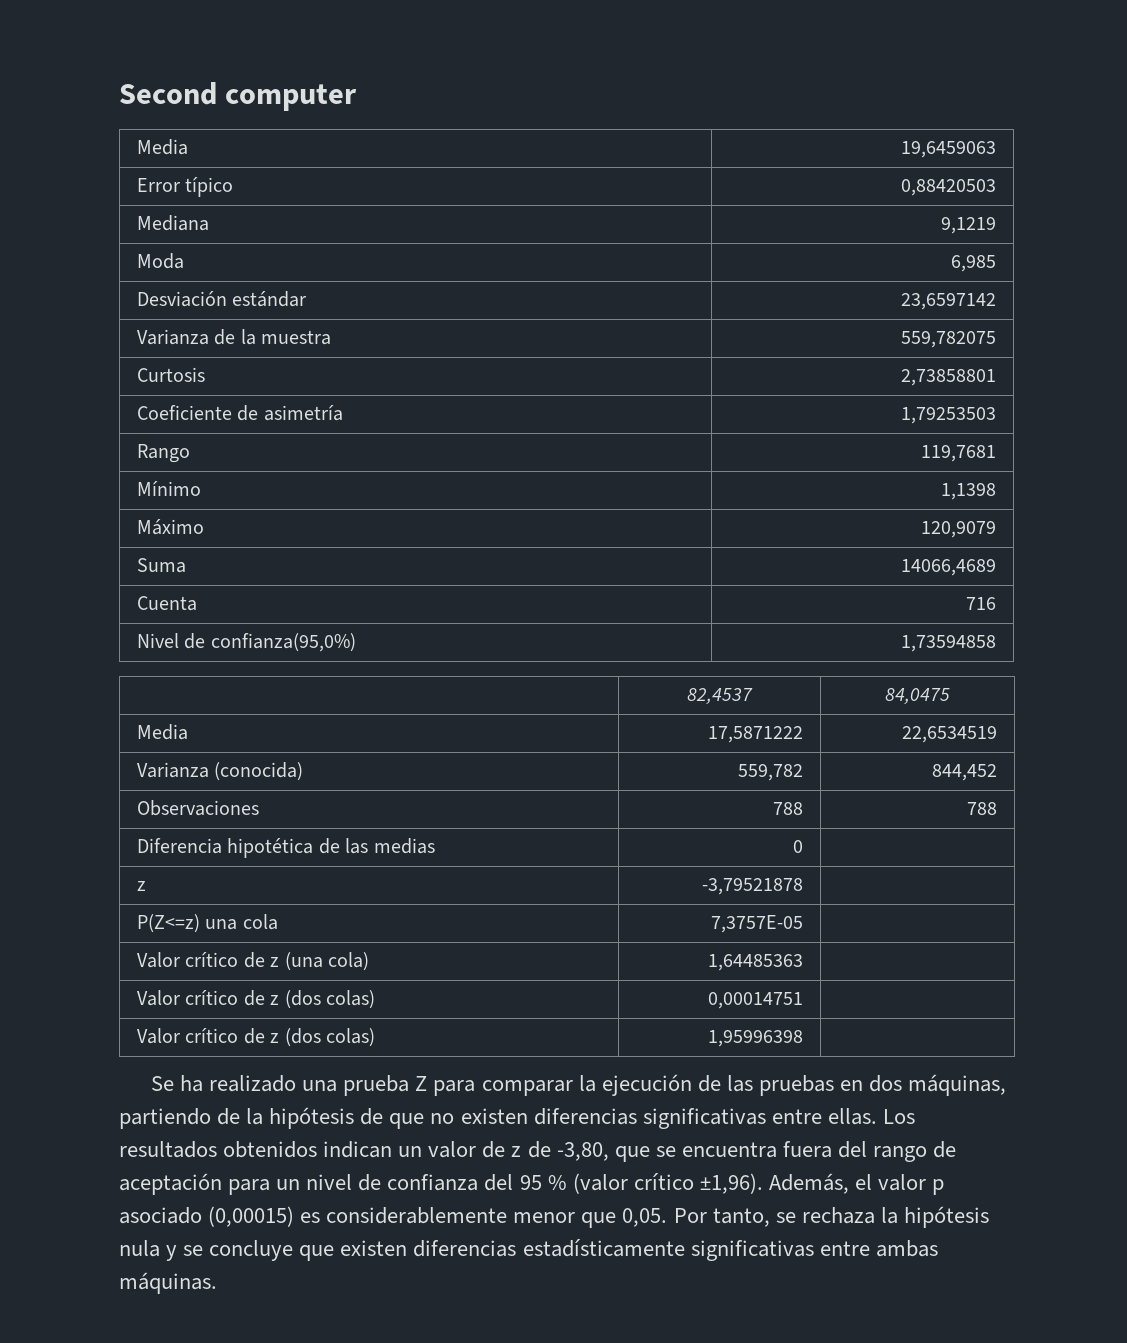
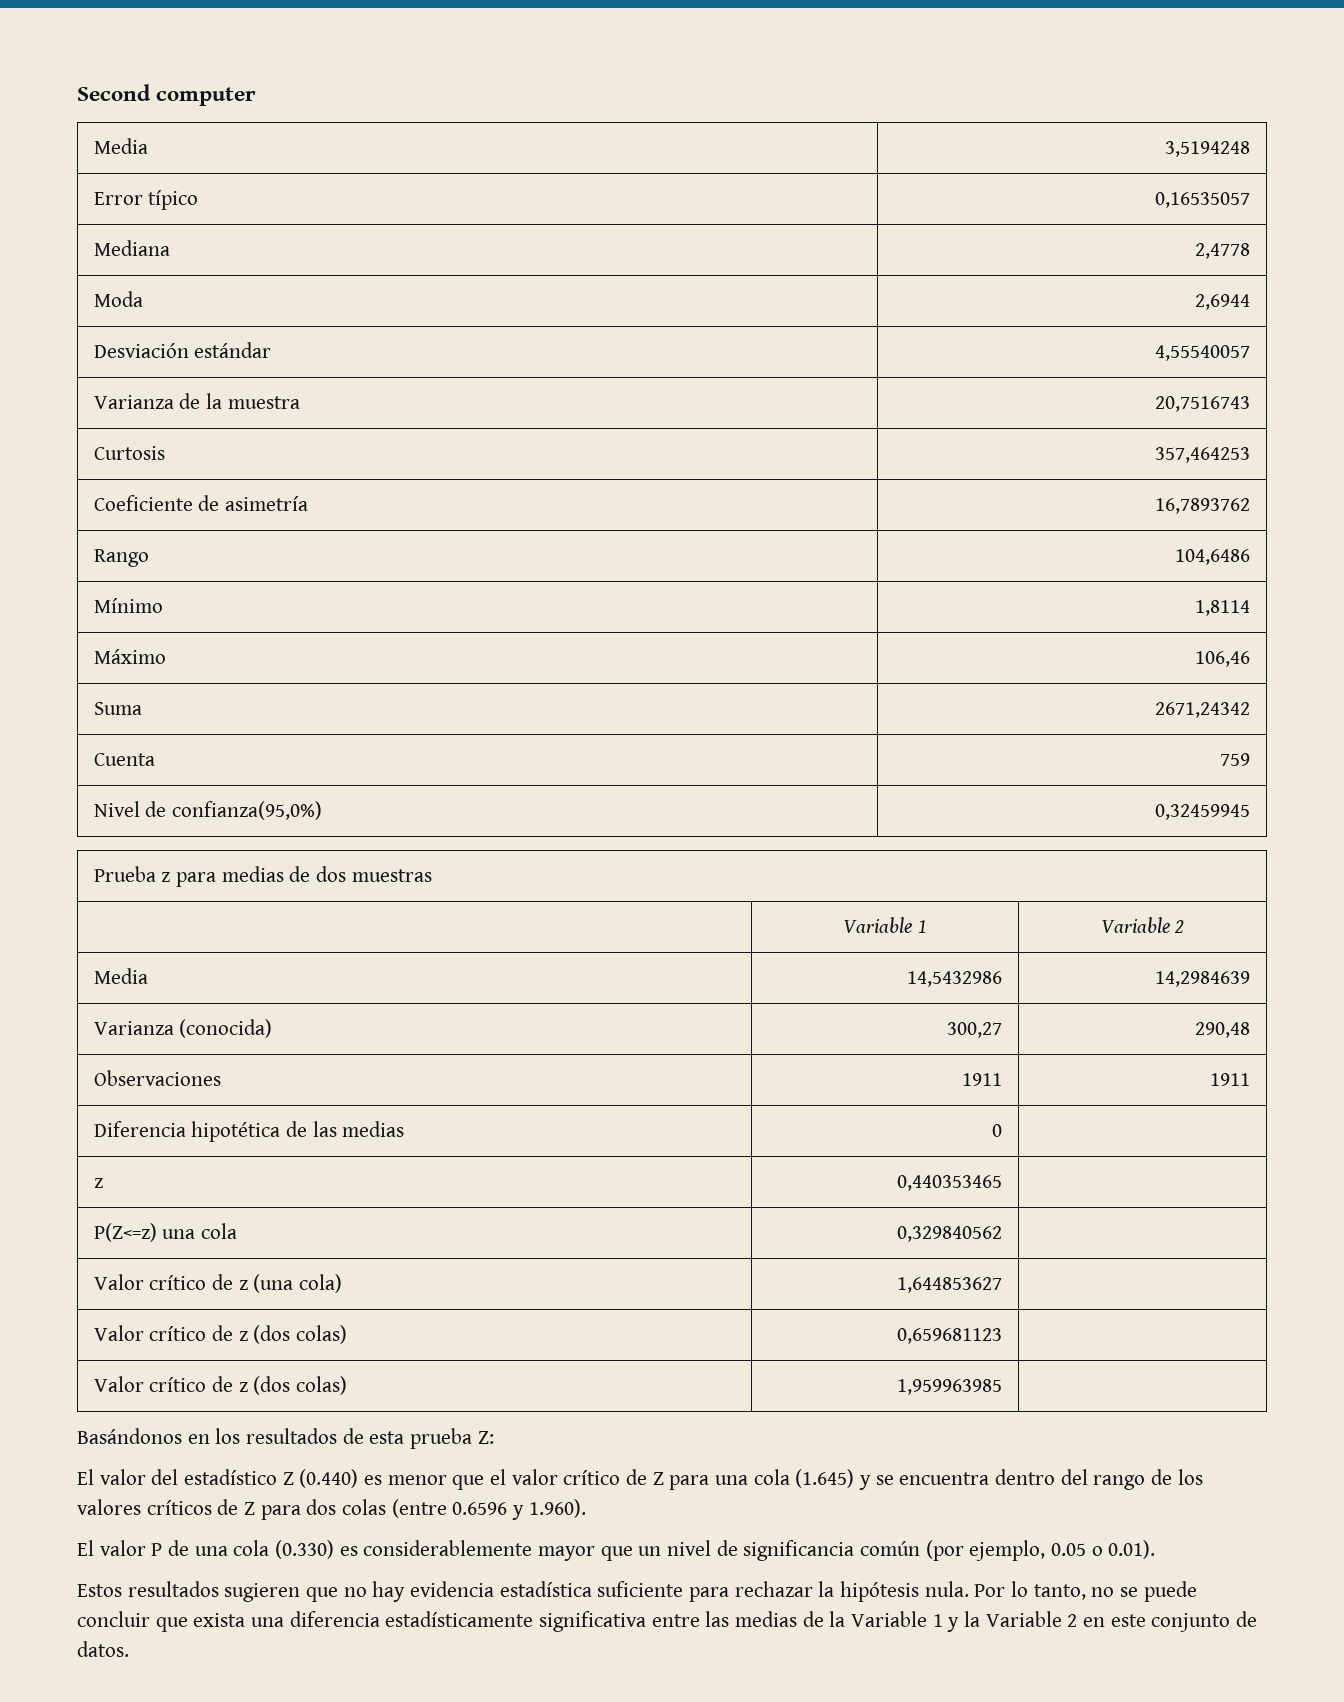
- Media | 19,6459063
+ Media | 3,5194248
- Error típico | 0,88420503
+ Error típico | 0,16535057
- Mediana | 9,1219
+ Mediana | 2,4778
- Moda | 6,985
+ Moda | 2,6944
- Desviación estándar | 23,6597142
+ Desviación estándar | 4,55540057
- Varianza de la muestra | 559,782075
+ Varianza de la muestra | 20,7516743
- Curtosis | 2,73858801
+ Curtosis | 357,464253
- Coeficiente de asimetría | 1,79253503
+ Coeficiente de asimetría | 16,7893762
- Rango | 119,7681
+ Rango | 104,6486
- Mínimo | 1,1398
+ Mínimo | 1,8114
- Máximo | 120,9079
+ Máximo | 106,46
- Suma | 14066,4689
+ Suma | 2671,24342
- Cuenta | 716
+ Cuenta | 759
- Nivel de confianza(95,0%) | 1,73594858
- | 82,4537 | 84,0475
- Media | 17,5871222 | 22,6534519
+ Nivel de confianza(95,0%) | 0,32459945
+ Prueba z para medias de dos muestras
+ | Variable 1 | Variable 2
+ Media | 14,5432986 | 14,2984639
- Varianza (conocida) | 559,782 | 844,452
+ Varianza (conocida) | 300,27 | 290,48
- Observaciones | 788 | 788
+ Observaciones | 1911 | 1911
- z | -3,79521878 |
+ z | 0,440353465 |
- P(Z<=z) una cola | 7,3757E-05 |
+ P(Z<=z) una cola | 0,329840562 |
- Valor crítico de z (una cola) | 1,64485363 |
- Valor crítico de z (dos colas) | 0,00014751 |
- Valor crítico de z (dos colas) | 1,95996398 |
- Se ha realizado una prueba Z para comparar la ejecución de las pruebas en dos máquinas, partiendo de la hipótesis de que no existen diferencias significativas entre ellas. Los resultados obtenidos indican un valor de z de -3,80, que se encuentra fuera del rango de aceptación para un nivel de confianza del 95 % (valor crítico ±1,96). Además, el valor p asociado (0,00015) es considerablemente menor que 0,05. Por tanto, se rechaza la hipótesis nula y se concluye que existen diferencias estadísticamente significativas entre ambas máquinas.
+ Valor crítico de z (una cola) | 1,644853627 |
+ Valor crítico de z (dos colas) | 0,659681123 |
+ Valor crítico de z (dos colas) | 1,959963985 |
+ Basándonos en los resultados de esta prueba Z:
+ El valor del estadístico Z (0.440) es menor que el valor crítico de Z para una cola (1.645) y se encuentra dentro del rango de los valores críticos de Z para dos colas (entre 0.6596 y 1.960).
+ El valor P de una cola (0.330) es considerablemente mayor que un nivel de significancia común (por ejemplo, 0.05 o 0.01).
+ Estos resultados sugieren que no hay evidencia estadística suficiente para rechazar la hipótesis nula. Por lo tanto, no se puede concluir que exista una diferencia estadísticamente significativa entre las medias de la Variable 1 y la Variable 2 en este conjunto de datos.

